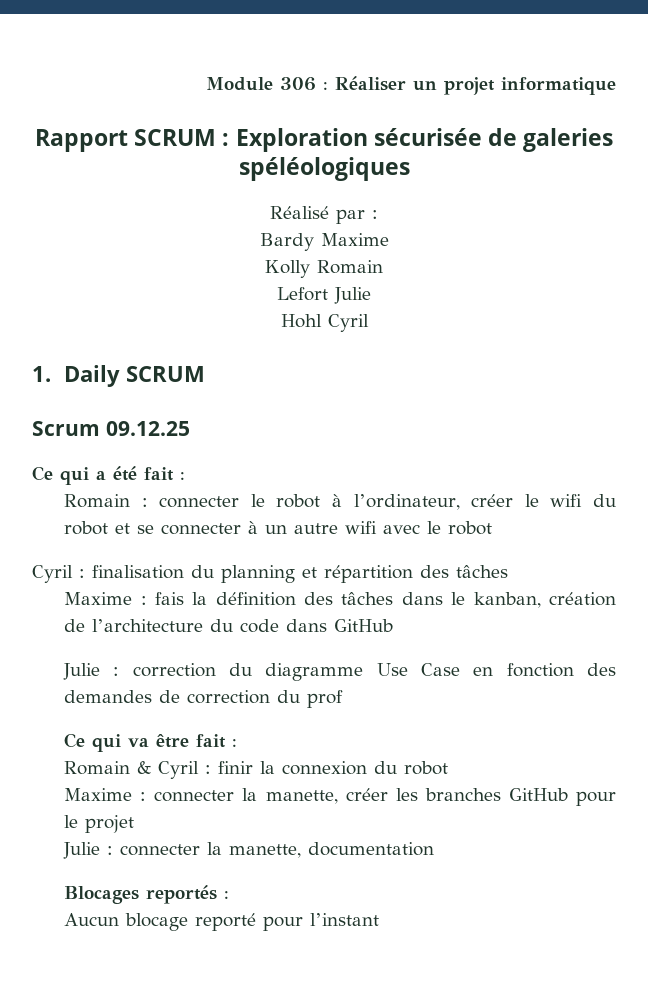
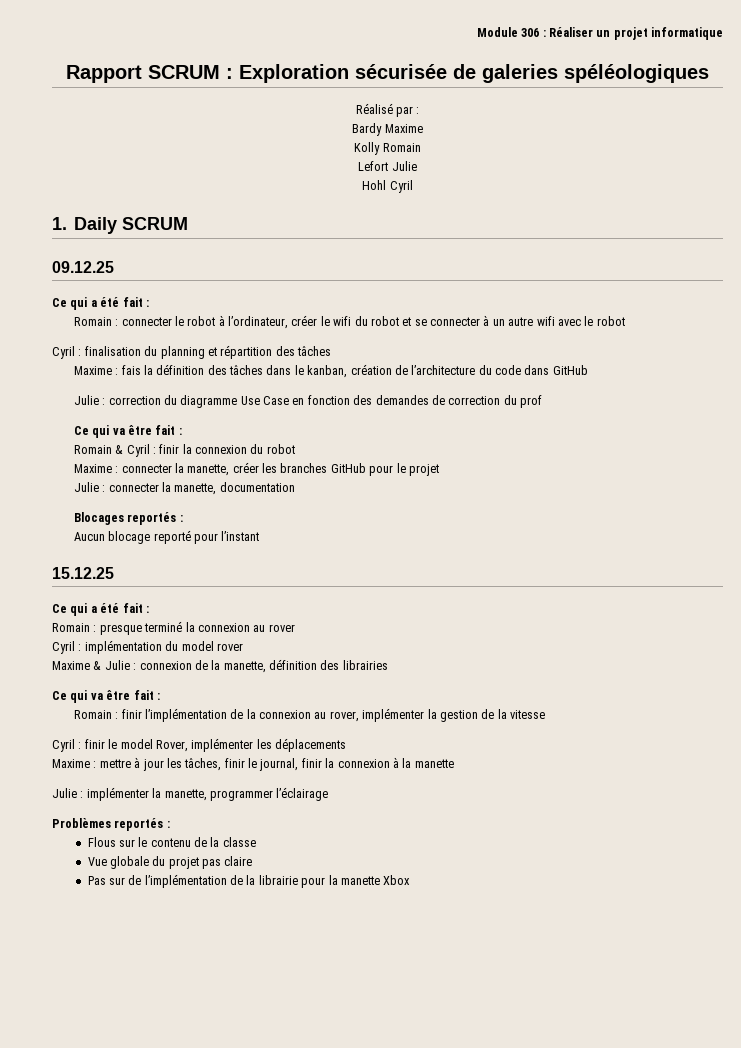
- Scrum 09.12.25
+ 09.12.25
+ 15.12.25
+ Ce qui a été fait :
+ Romain : presque terminé la connexion au rover
+ Cyril : implémentation du model rover
+ Maxime & Julie : connexion de la manette, définition des librairies
+ Ce qui va être fait :
+ Romain : finir l’implémentation de la connexion au rover, implémenter la gestion de la vitesse
+ Cyril : finir le model Rover, implémenter les déplacements
+ Maxime : mettre à jour les tâches, finir le journal, finir la connexion à la manette
+ Julie : implémenter la manette, programmer l’éclairage
+ Problèmes reportés :
+ Flous sur le contenu de la classe
+ Vue globale du projet pas claire
+ Pas sur de l’implémentation de la librairie pour la manette Xbox

